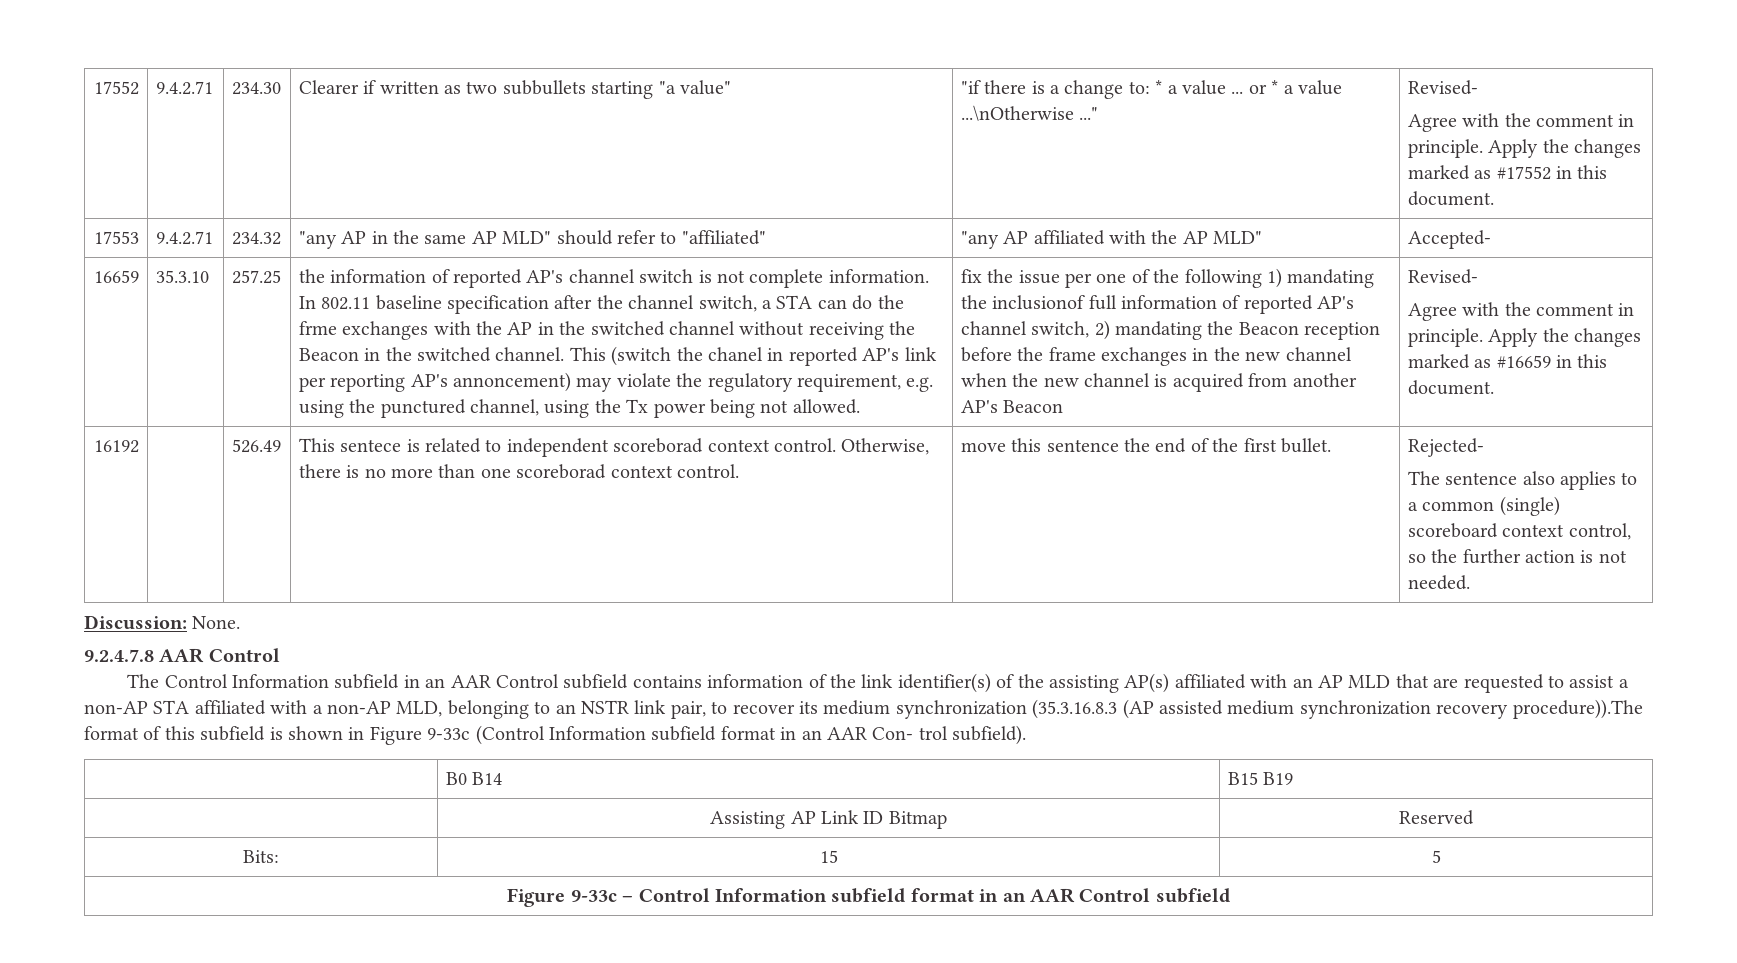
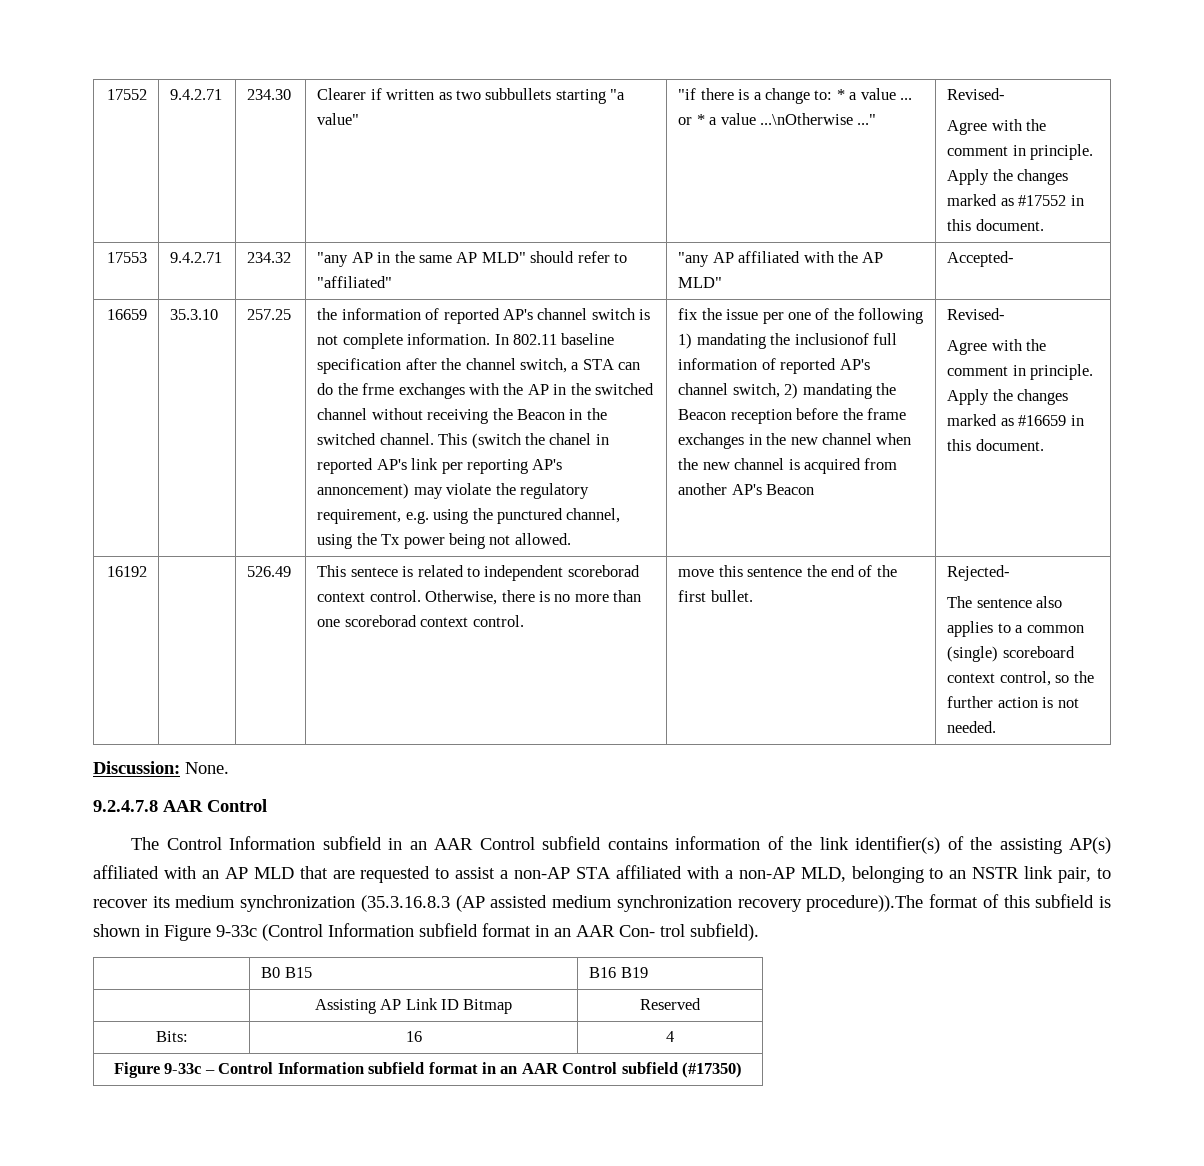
- | B0 B14 | B15 B19
+ | B0 B15 | B16 B19
- Bits: | 15 | 5
+ Bits: | 16 | 4
- Figure 9-33c – Control Information subfield format in an AAR Control subfield
+ Figure 9-33c – Control Information subfield format in an AAR Control subfield (#17350)

